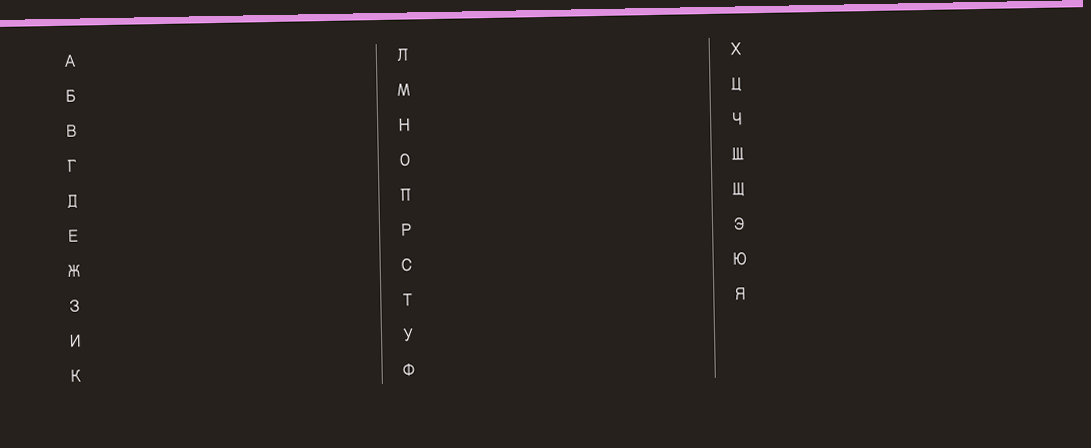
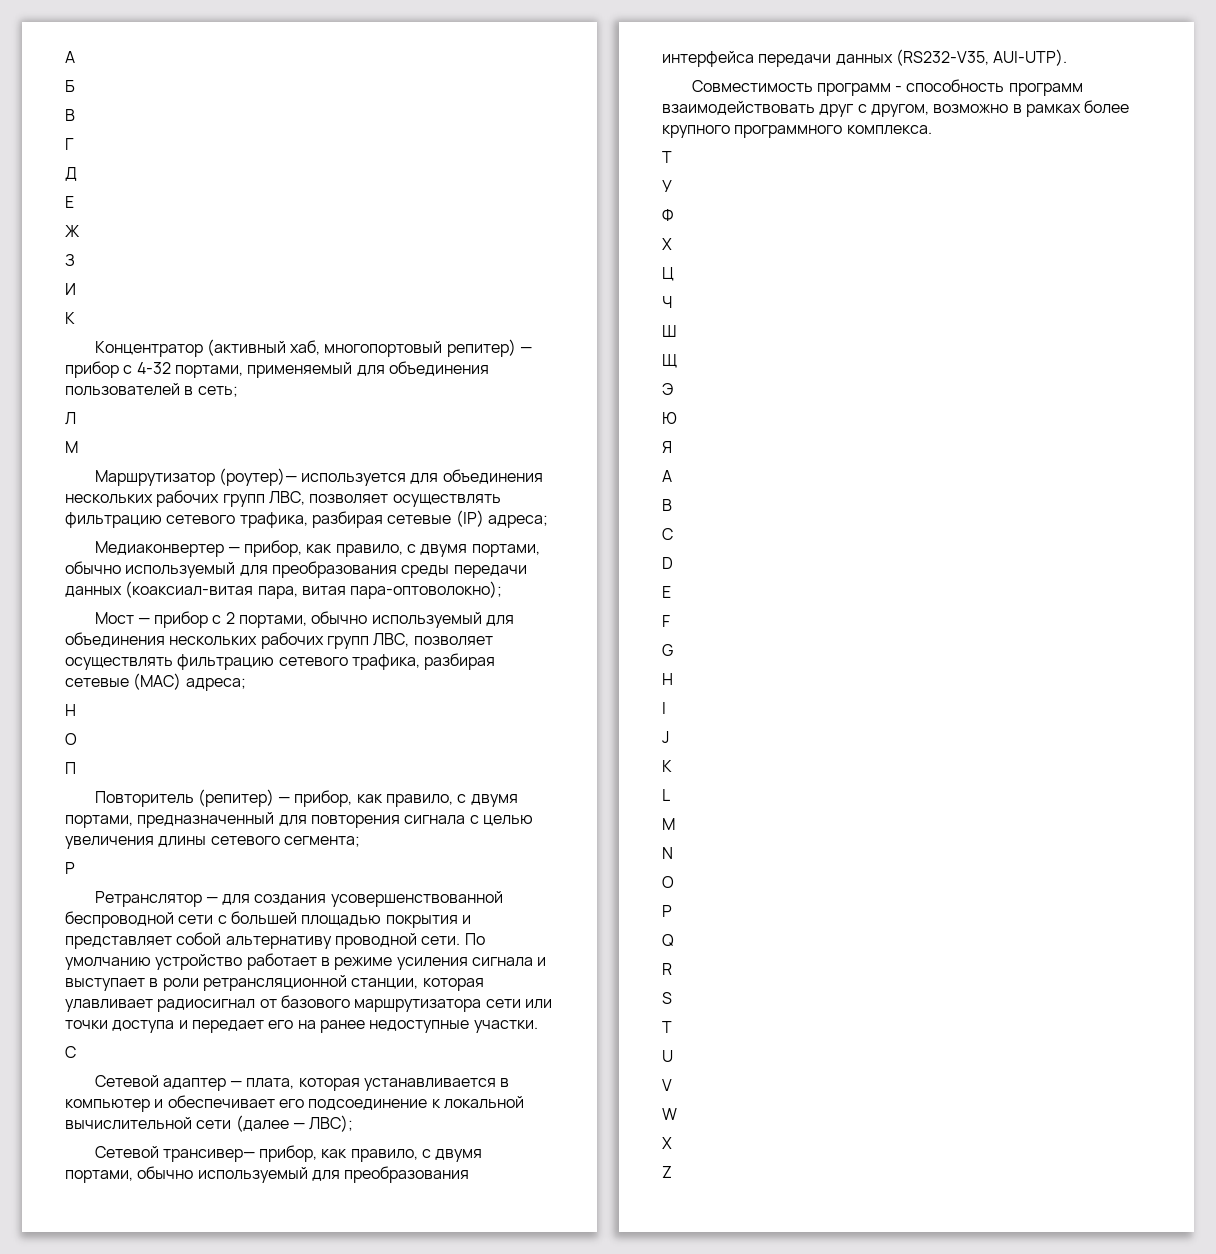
+ Концентратор (активный хаб, многопортовый репитер) — прибор с 4-32 портами, применяемый для объединения пользователей в сеть;
  Л
  М
+ Маршрутизатор (роутер)— используется для объединения нескольких рабочих групп ЛВС, позволяет осуществлять фильтрацию сетевого трафика, разбирая сетевые (IP) адреса;
+ Медиаконвертер — прибор, как правило, с двумя портами, обычно используемый для преобразования среды передачи данных (коаксиал-витая пара, витая пара-оптоволокно);
+ Мост — прибор с 2 портами, обычно используемый для объединения нескольких рабочих групп ЛВС, позволяет осуществлять фильтрацию сетевого трафика, разбирая сетевые (MAC) адреса;
  Н
  О
  П
+ Повторитель (репитер) — прибор, как правило, с двумя портами, предназначенный для повторения сигнала с целью увеличения длины сетевого сегмента;
  Р
+ Ретранслятор — для создания усовершенствованной беспроводной сети с большей площадью покрытия и представляет собой альтернативу проводной сети. По умолчанию устройство работает в режиме усиления сигнала и выступает в роли ретрансляционной станции, которая улавливает радиосигнал от базового маршрутизатора сети или точки доступа и передает его на ранее недоступные участки.
  С
+ Сетевой адаптер — плата, которая устанавливается в компьютер и обеспечивает его подсоединение к локальной вычислительной сети (далее — ЛВС);
+ Сетевой трансивер— прибор, как правило, с двумя портами, обычно используемый для преобразования интерфейса передачи данных (RS232-V35, AUI-UTP).
+ Совместимость программ - способность программ взаимодействовать друг с другом, возможно в рамках более крупного программного комплекса.
  Я
+ A
+ B
+ C
+ D
+ E
+ F
+ G
+ H
+ I
+ J
+ K
+ L
+ M
+ N
+ O
+ P
+ Q
+ R
+ S
+ T
+ U
+ V
+ W
+ X
+ Z

